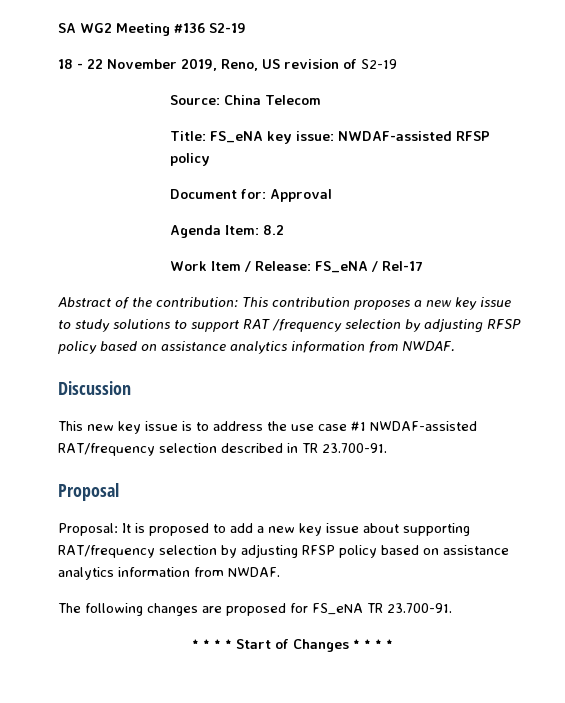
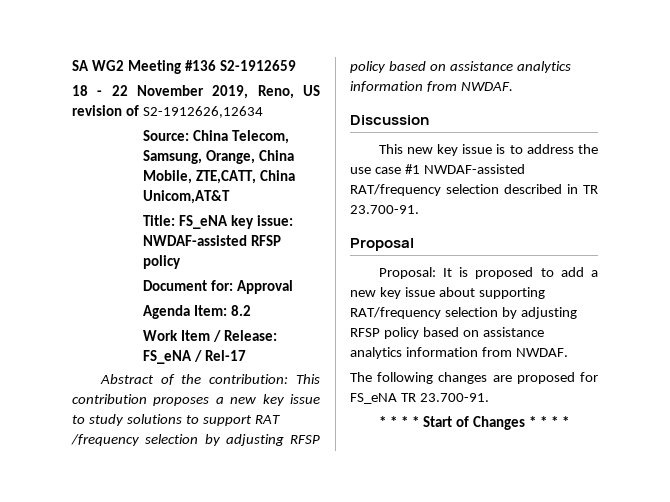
- SA WG2 Meeting #136 S2-19
+ SA WG2 Meeting #136 S2-1912659
- 18 - 22 November 2019, Reno, US revision of S2-19
+ 18 - 22 November 2019, Reno, US revision of S2-1912626,12634
- Source: China Telecom
+ Source: China Telecom, Samsung, Orange, China Mobile, ZTE,CATT, China Unicom,AT&T

